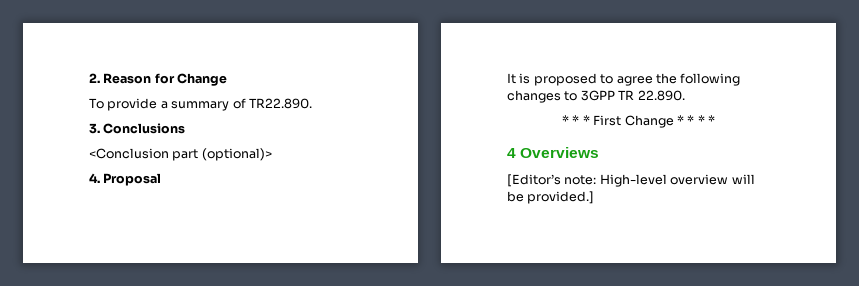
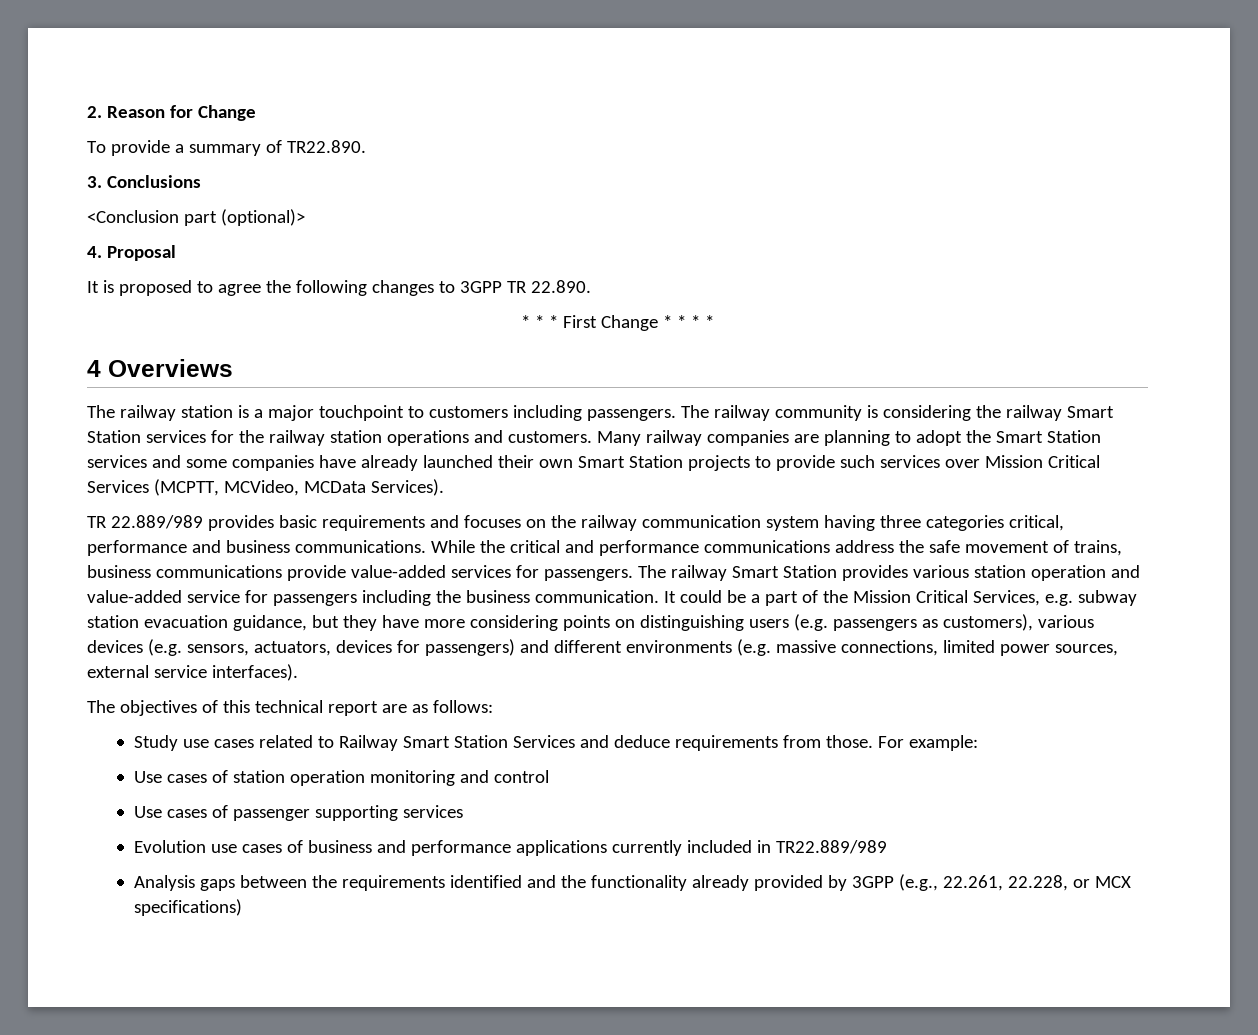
- [Editor’s note: High-level overview will be provided.]
+ The railway station is a major touchpoint to customers including passengers. The railway community is considering the railway Smart Station services for the railway station operations and customers. Many railway companies are planning to adopt the Smart Station services and some companies have already launched their own Smart Station projects to provide such services over Mission Critical Services (MCPTT, MCVideo, MCData Services).
+ TR 22.889/989 provides basic requirements and focuses on the railway communication system having three categories critical, performance and business communications. While the critical and performance communications address the safe movement of trains, business communications provide value-added services for passengers. The railway Smart Station provides various station operation and value-added service for passengers including the business communication. It could be a part of the Mission Critical Services, e.g. subway station evacuation guidance, but they have more considering points on distinguishing users (e.g. passengers as customers), various devices (e.g. sensors, actuators, devices for passengers) and different environments (e.g. massive connections, limited power sources, external service interfaces).
+ The objectives of this technical report are as follows:
+ Study use cases related to Railway Smart Station Services and deduce requirements from those. For example:
+ Use cases of station operation monitoring and control
+ Use cases of passenger supporting services
+ Evolution use cases of business and performance applications currently included in TR22.889/989
+ Analysis gaps between the requirements identified and the functionality already provided by 3GPP (e.g., 22.261, 22.228, or MCX specifications)

